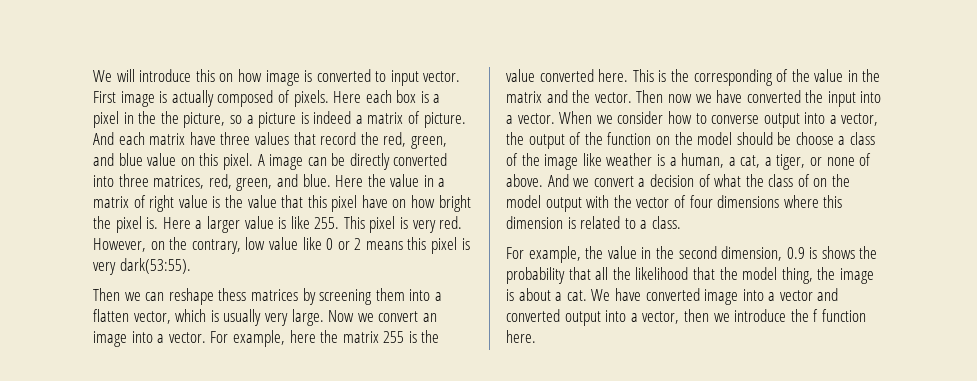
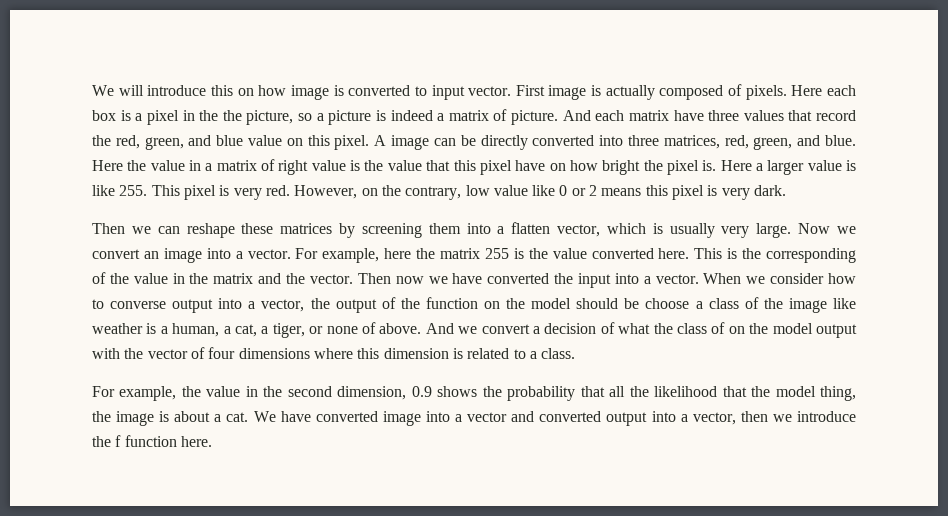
- However, on the contrary, low value like 0 or 2 means this pixel is very dark(53:55).
+ However, on the contrary, low value like 0 or 2 means this pixel is very dark.
- Then we can reshape thess matrices by screening them into a flatten vector, which is usually very large.
+ Then we can reshape these matrices by screening them into a flatten vector, which is usually very large.
- For example, the value in the second dimension, 0.9 is shows the probability that all the likelihood that the model thing, the image is about a cat.
+ For example, the value in the second dimension, 0.9 shows the probability that all the likelihood that the model thing, the image is about a cat.

